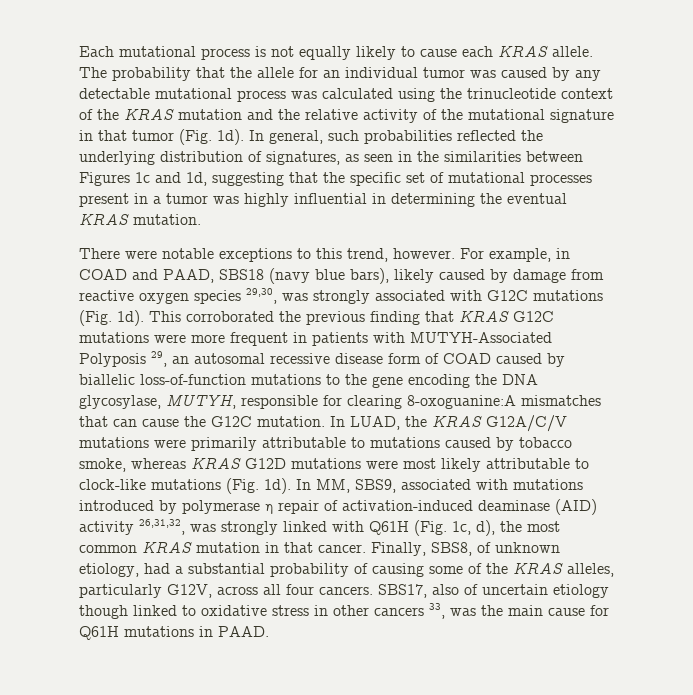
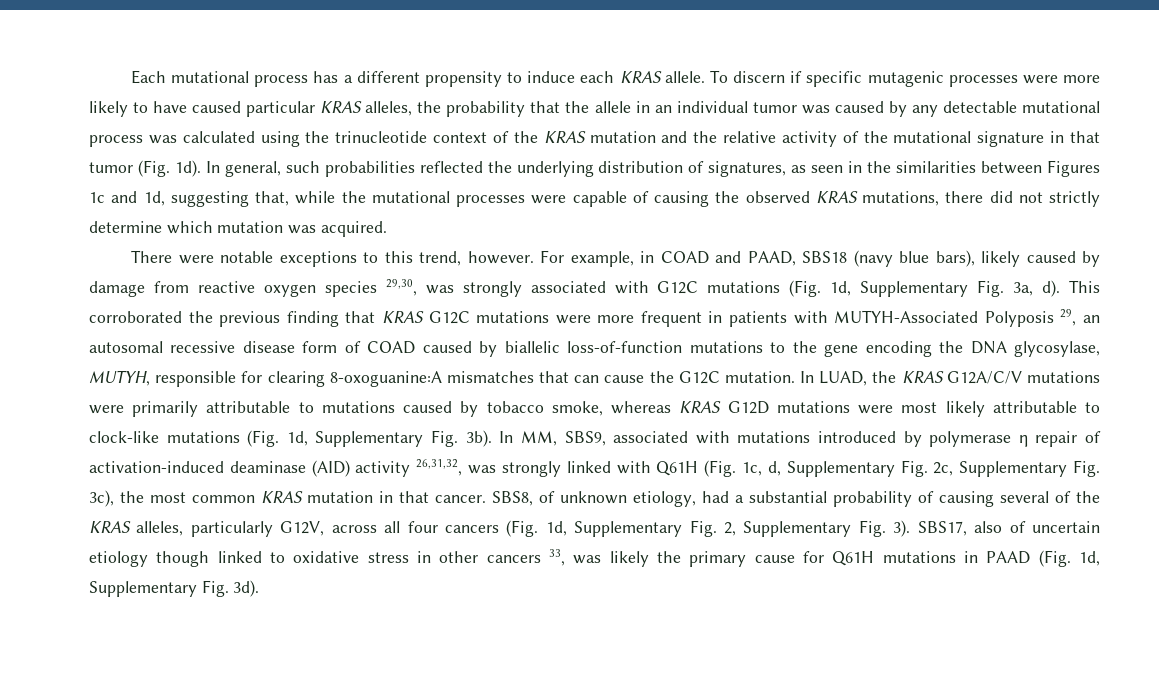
- Each mutational process is not equally likely to cause each KRAS allele. The probability that the allele for an individual tumor was caused by any detectable mutational process was calculated using the trinucleotide context of the KRAS mutation and the relative activity of the mutational signature in that tumor (Fig. 1d).
+ Each mutational process has a different propensity to induce each KRAS allele. To discern if specific mutagenic processes were more likely to have caused particular KRAS alleles, the probability that the allele in an individual tumor was caused by any detectable mutational process was calculated using the trinucleotide context of the KRAS mutation and the relative activity of the mutational signature in that tumor (Fig. 1d).
- In general, such probabilities reflected the underlying distribution of signatures, as seen in the similarities between Figures 1c and 1d, suggesting that the specific set of mutational processes present in a tumor was highly influential in determining the eventual KRAS mutation.
+ In general, such probabilities reflected the underlying distribution of signatures, as seen in the similarities between Figures 1c and 1d, suggesting that, while the mutational processes were capable of causing the observed KRAS mutations, there did not strictly determine which mutation was acquired.
- For example, in COAD and PAAD, SBS18 (navy blue bars), likely caused by damage from reactive oxygen species 29,30, was strongly associated with G12C mutations (Fig. 1d).
+ For example, in COAD and PAAD, SBS18 (navy blue bars), likely caused by damage from reactive oxygen species 29,30, was strongly associated with G12C mutations (Fig. 1d, Supplementary Fig. 3a, d).
- In LUAD, the KRAS G12A/C/V mutations were primarily attributable to mutations caused by tobacco smoke, whereas KRAS G12D mutations were most likely attributable to clock-like mutations (Fig. 1d).
+ In LUAD, the KRAS G12A/C/V mutations were primarily attributable to mutations caused by tobacco smoke, whereas KRAS G12D mutations were most likely attributable to clock-like mutations (Fig. 1d, Supplementary Fig. 3b).
- In MM, SBS9, associated with mutations introduced by polymerase η repair of activation-induced deaminase (AID) activity 26,31,32, was strongly linked with Q61H (Fig. 1c, d), the most common KRAS mutation in that cancer.
+ In MM, SBS9, associated with mutations introduced by polymerase η repair of activation-induced deaminase (AID) activity 26,31,32, was strongly linked with Q61H (Fig. 1c, d, Supplementary Fig. 2c, Supplementary Fig. 3c), the most common KRAS mutation in that cancer.
- Finally, SBS8, of unknown etiology, had a substantial probability of causing some of the KRAS alleles, particularly G12V, across all four cancers.
+ SBS8, of unknown etiology, had a substantial probability of causing several of the KRAS alleles, particularly G12V, across all four cancers (Fig. 1d, Supplementary Fig. 2, Supplementary Fig. 3).
- SBS17, also of uncertain etiology though linked to oxidative stress in other cancers 33, was the main cause for Q61H mutations in PAAD.
+ SBS17, also of uncertain etiology though linked to oxidative stress in other cancers 33, was likely the primary cause for Q61H mutations in PAAD (Fig. 1d, Supplementary Fig. 3d).

